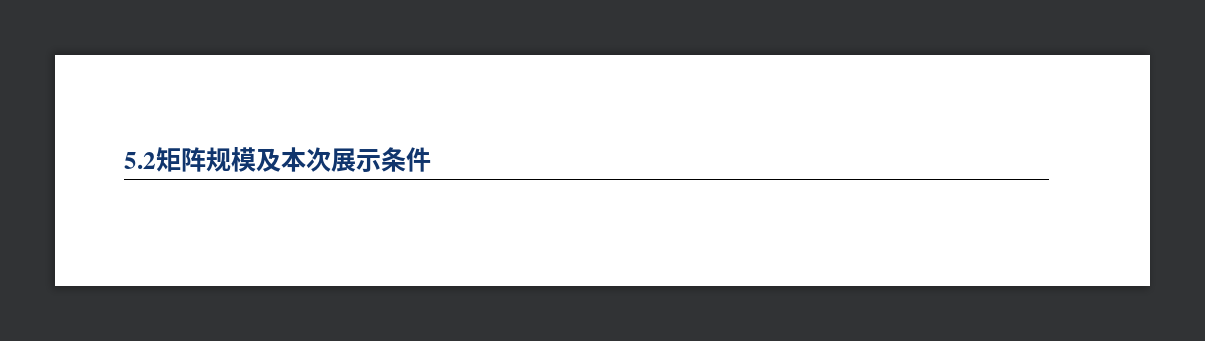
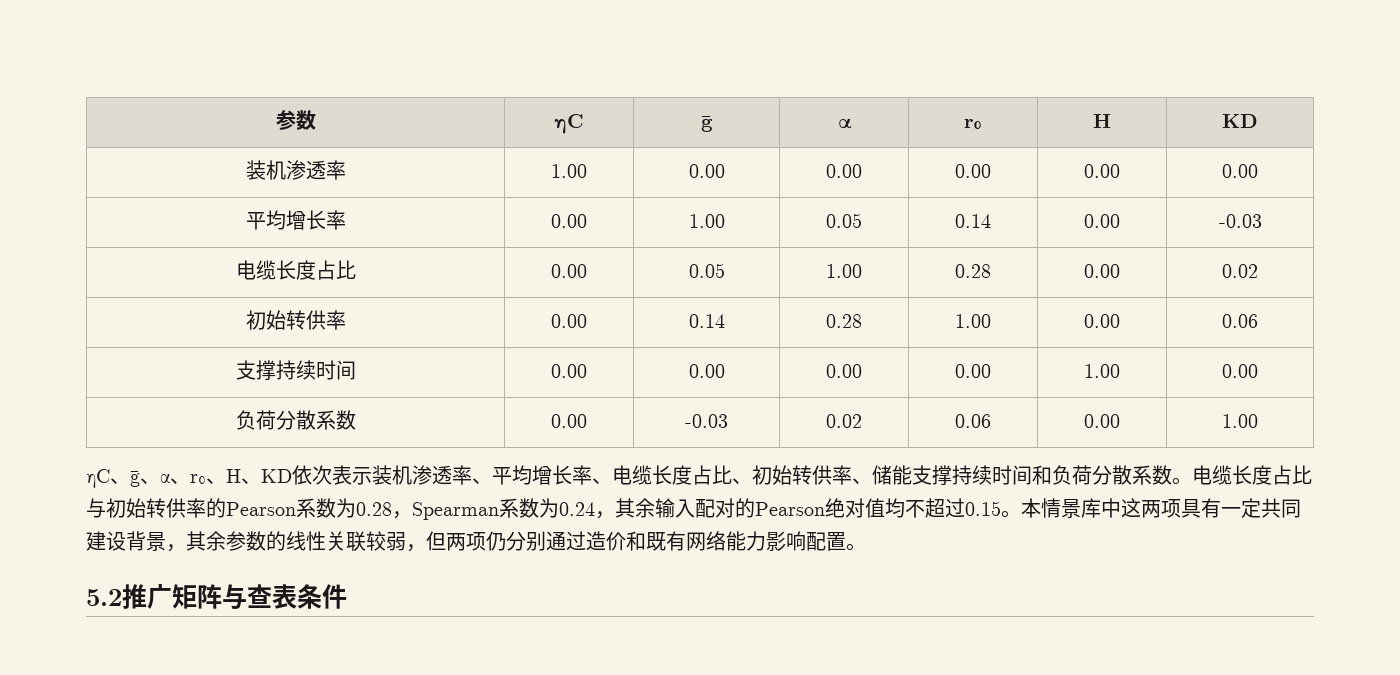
- 5.2矩阵规模及本次展示条件
+ 参数 | ηC | ḡ | α | r₀ | H | KD
+ 装机渗透率 | 1.00 | 0.00 | 0.00 | 0.00 | 0.00 | 0.00
+ 平均增长率 | 0.00 | 1.00 | 0.05 | 0.14 | 0.00 | -0.03
+ 电缆长度占比 | 0.00 | 0.05 | 1.00 | 0.28 | 0.00 | 0.02
+ 初始转供率 | 0.00 | 0.14 | 0.28 | 1.00 | 0.00 | 0.06
+ 支撑持续时间 | 0.00 | 0.00 | 0.00 | 0.00 | 1.00 | 0.00
+ 负荷分散系数 | 0.00 | -0.03 | 0.02 | 0.06 | 0.00 | 1.00
+ ηC、ḡ、α、r₀、H、KD依次表示装机渗透率、平均增长率、电缆长度占比、初始转供率、储能支撑持续时间和负荷分散系数。电缆长度占比与初始转供率的Pearson系数为0.28，Spearman系数为0.24，其余输入配对的Pearson绝对值均不超过0.15。本情景库中这两项具有一定共同建设背景，其余参数的线性关联较弱，但两项仍分别通过造价和既有网络能力影响配置。
+ 5.2推广矩阵与查表条件

